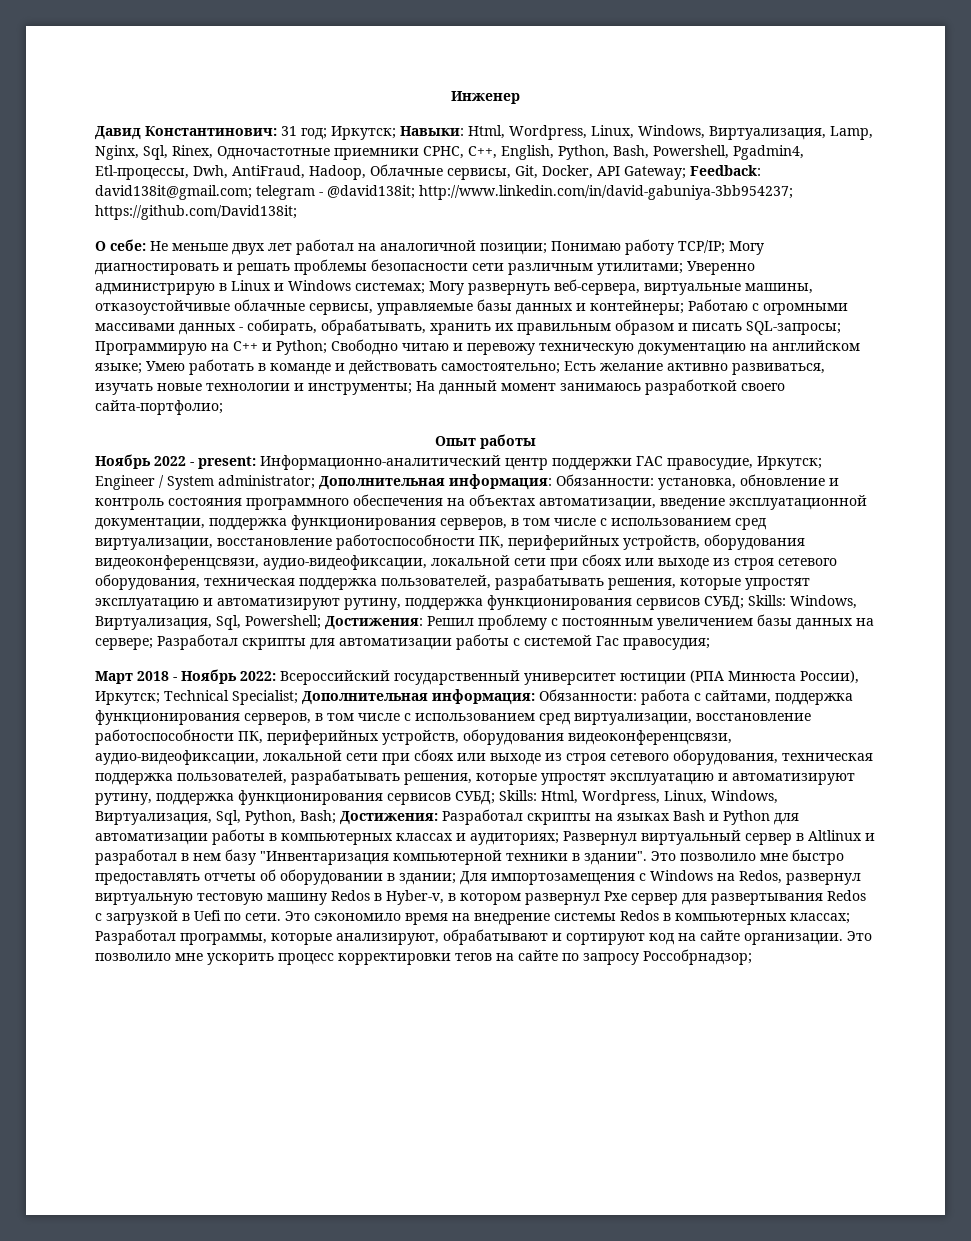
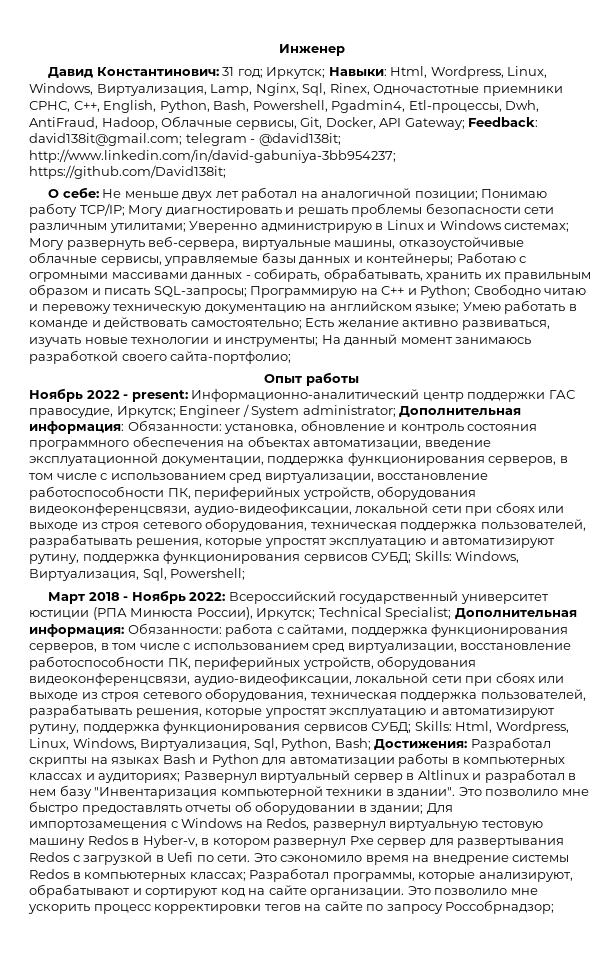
- Достижения: Решил проблему с постоянным увеличением базы данных на сервере; Разработал скрипты для автоматизации работы с системой Гас правосудия;

